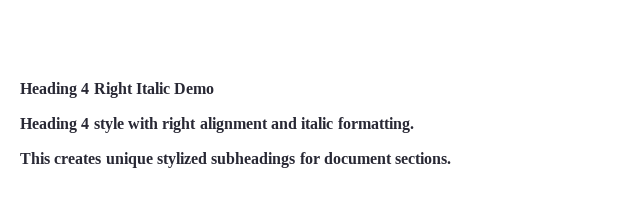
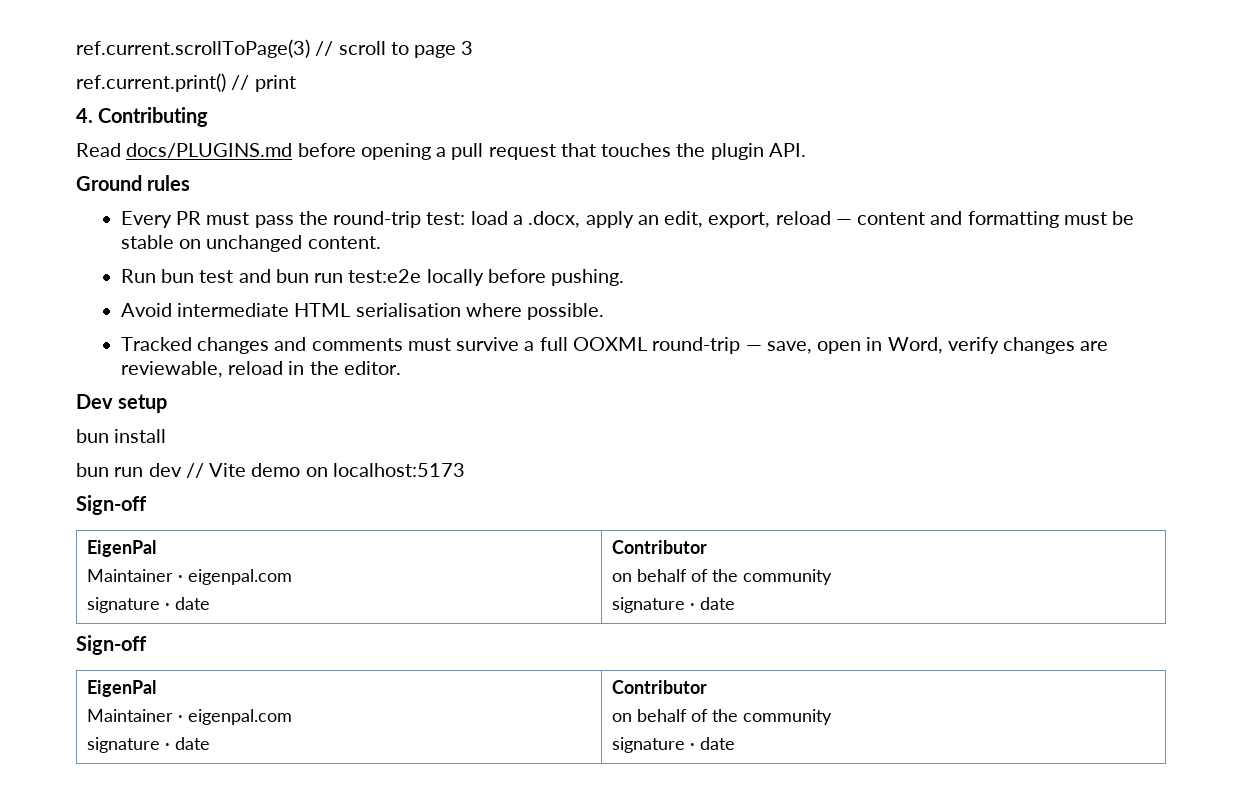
- Heading 4 Right Italic Demo
- Heading 4 style with right alignment and italic formatting.
- This creates unique stylized subheadings for document sections.
+ ref.current.scrollToPage(3) // scroll to page 3
+ ref.current.print() // print
+ 4. Contributing
+ Read docs/PLUGINS.md before opening a pull request that touches the plugin API.
+ Ground rules
+ Every PR must pass the round-trip test: load a .docx, apply an edit, export, reload — content and formatting must be stable on unchanged content.
+ Run bun test and bun run test:e2e locally before pushing.
+ Avoid intermediate HTML serialisation where possible.
+ Tracked changes and comments must survive a full OOXML round-trip — save, open in Word, verify changes are reviewable, reload in the editor.
+ Dev setup
+ bun install
+ bun run dev // Vite demo on localhost:5173
+ Sign-off
+ EigenPal
+ Maintainer · eigenpal.com
+ signature · date | Contributor
+ on behalf of the community
+ signature · date
+ Sign-off
+ EigenPal
+ Maintainer · eigenpal.com
+ signature · date | Contributor
+ on behalf of the community
+ signature · date

